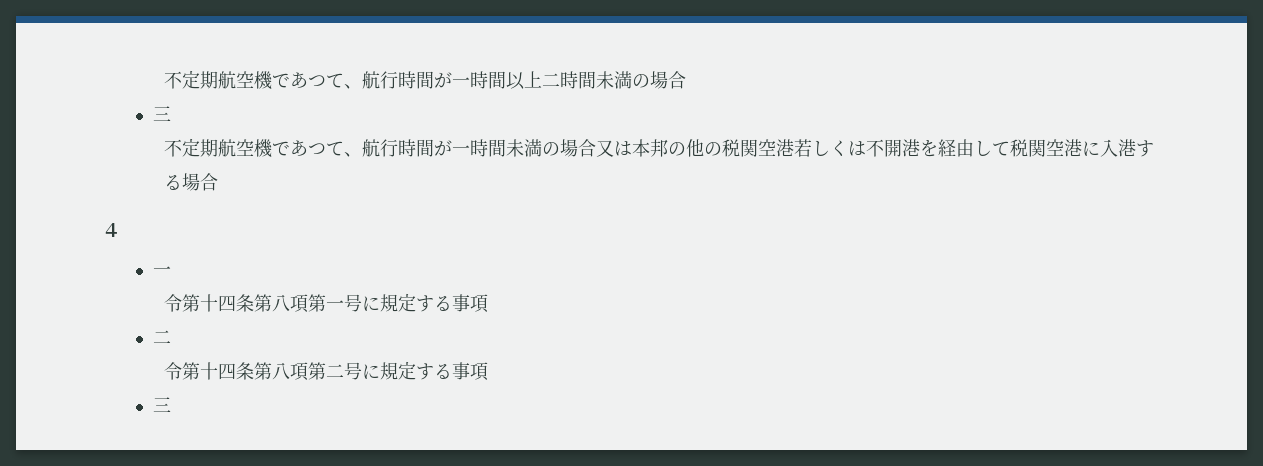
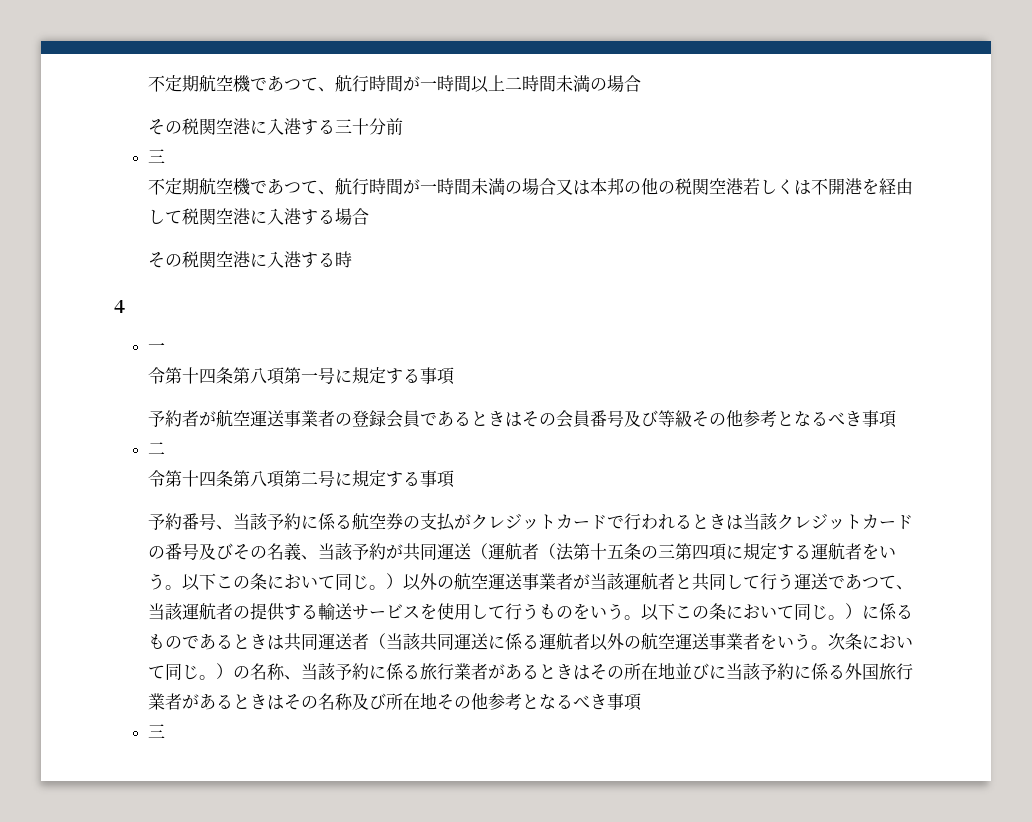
+ その税関空港に入港する三十分前
+ その税関空港に入港する時
+ 予約者が航空運送事業者の登録会員であるときはその会員番号及び等級その他参考となるべき事項
+ 予約番号、当該予約に係る航空券の支払がクレジットカードで行われるときは当該クレジットカードの番号及びその名義、当該予約が共同運送（運航者（法第十五条の三第四項に規定する運航者をいう。以下この条において同じ。）以外の航空運送事業者が当該運航者と共同して行う運送であつて、当該運航者の提供する輸送サービスを使用して行うものをいう。以下この条において同じ。）に係るものであるときは共同運送者（当該共同運送に係る運航者以外の航空運送事業者をいう。次条において同じ。）の名称、当該予約に係る旅行業者があるときはその所在地並びに当該予約に係る外国旅行業者があるときはその名称及び所在地その他参考となるべき事項

